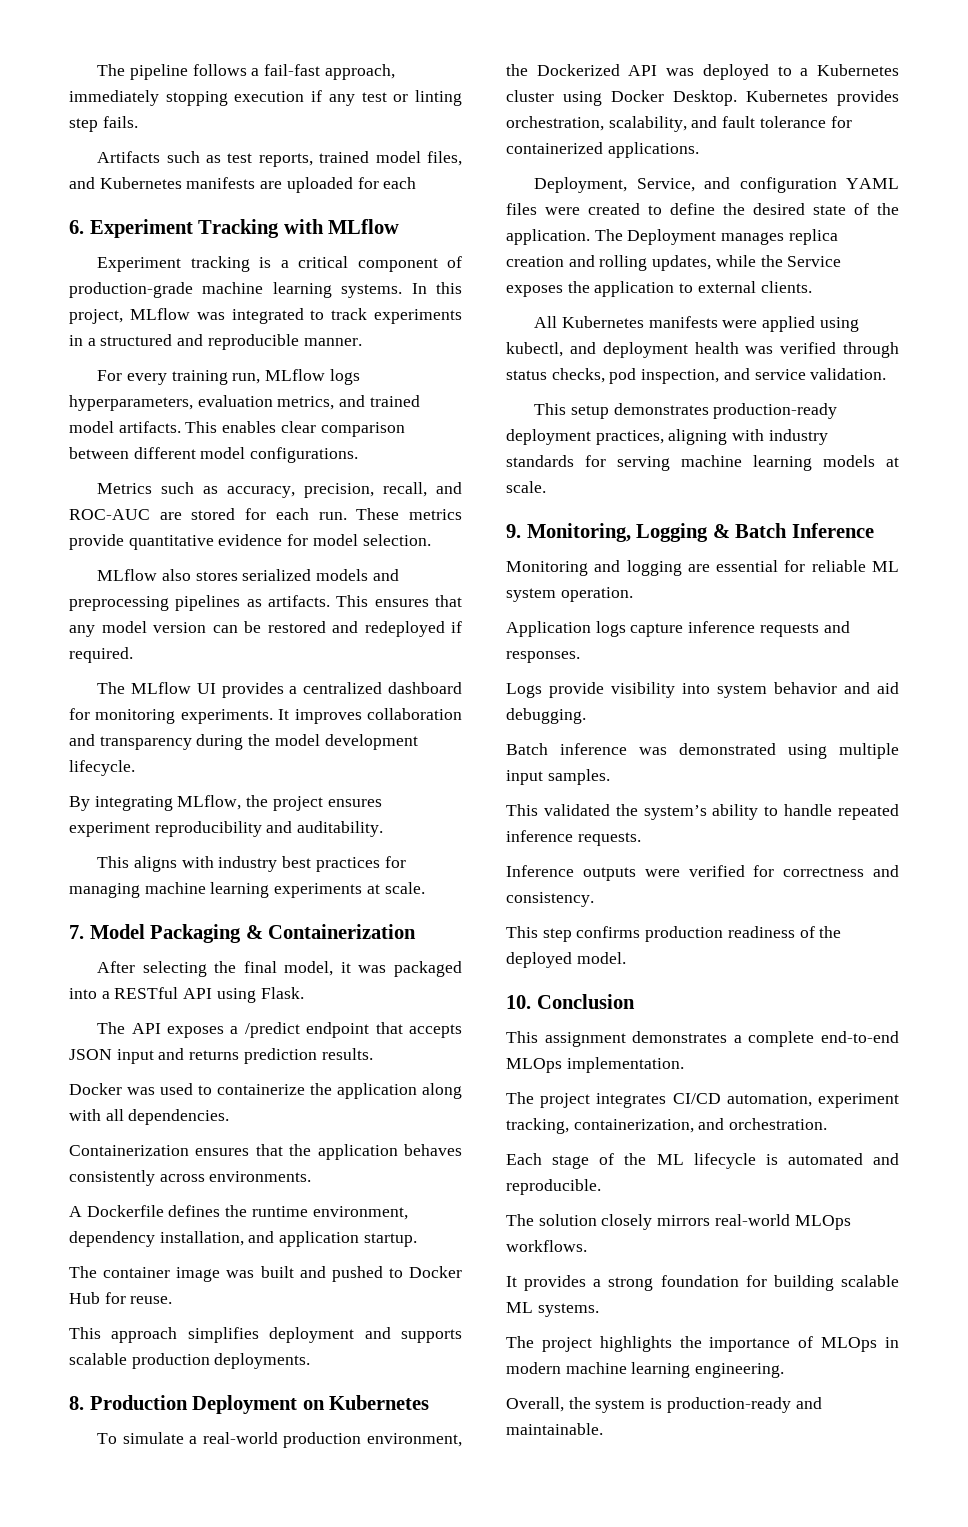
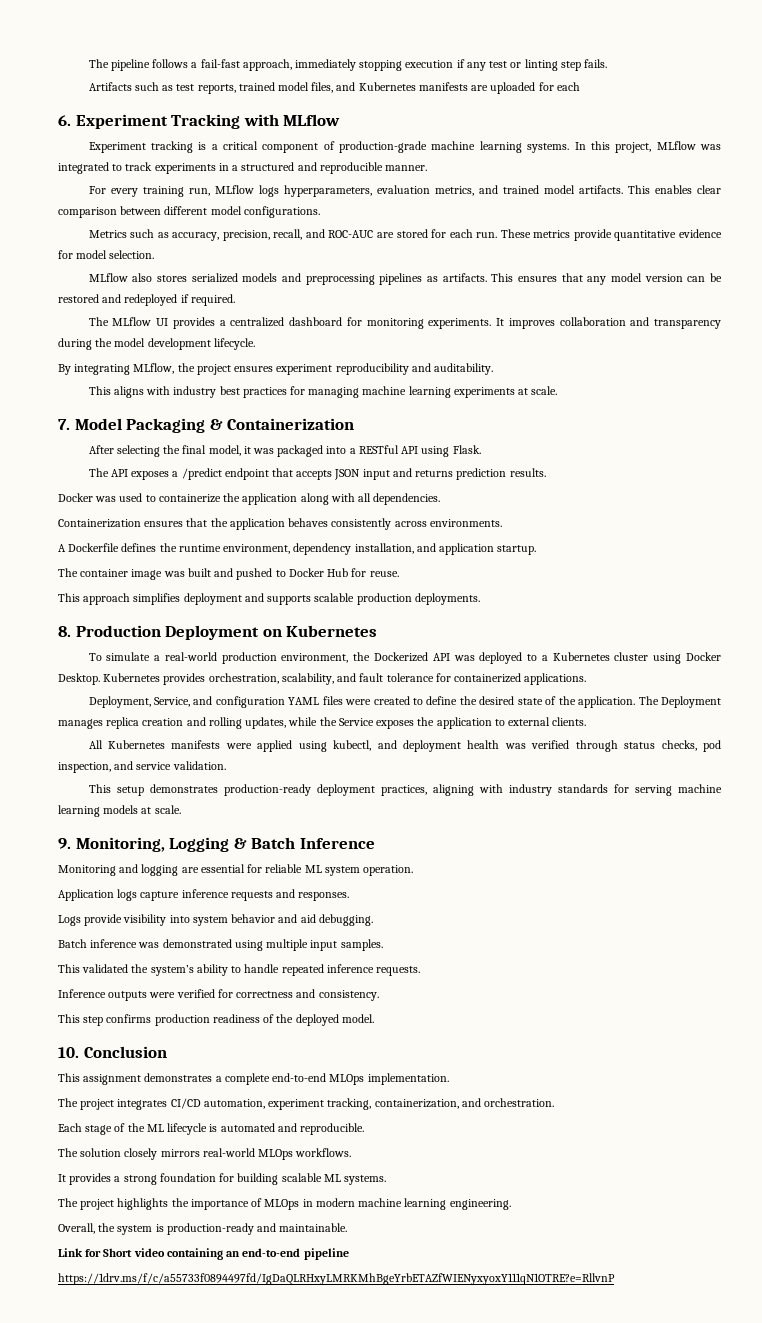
+ Link for Short video containing an end-to-end pipeline
+ https://1drv.ms/f/c/a55733f0894497fd/IgDaQLRHxyLMRKMhBgeYrbETAZfWIENyxyoxY111qN1OTRE?e=RllvnP

